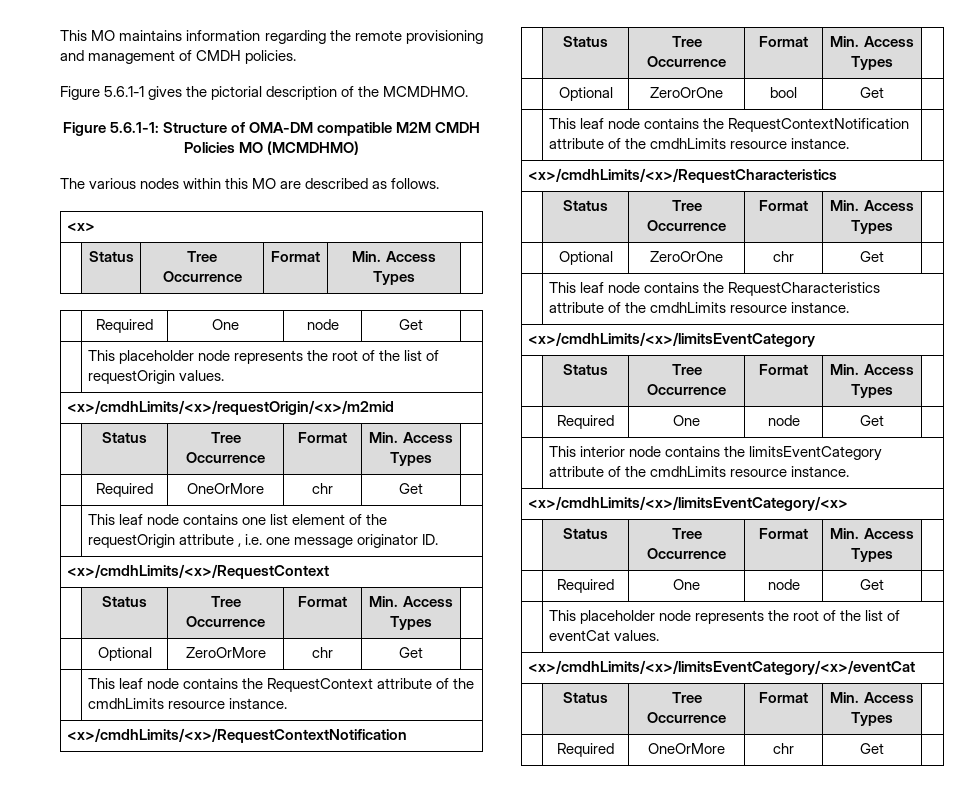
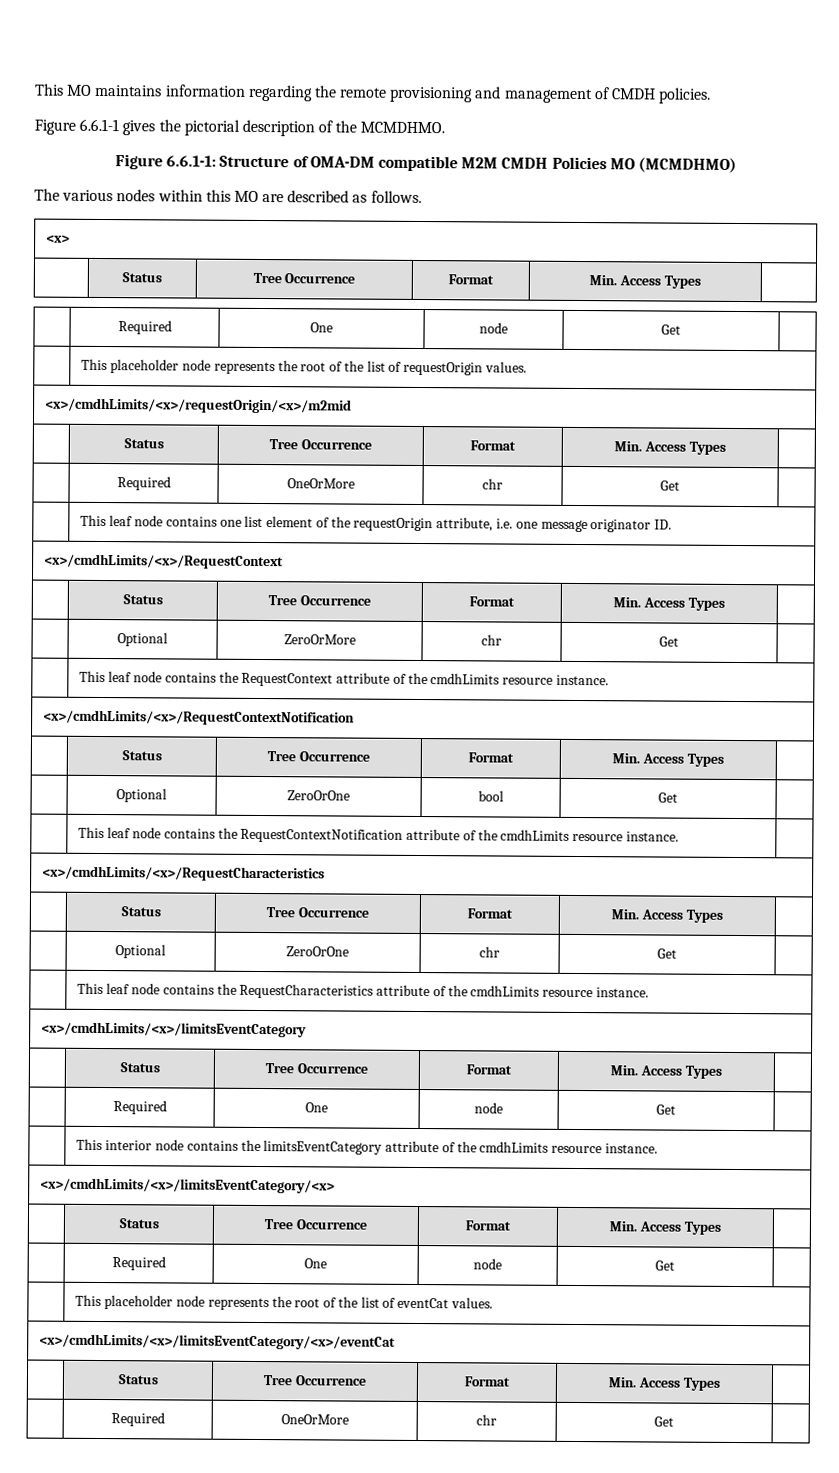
- Figure 5.6.1-1 gives the pictorial description of the MCMDHMO.
+ Figure 6.6.1-1 gives the pictorial description of the MCMDHMO.
- Figure 5.6.1-1: Structure of OMA-DM compatible M2M CMDH Policies MO (MCMDHMO)
+ Figure 6.6.1-1: Structure of OMA-DM compatible M2M CMDH Policies MO (MCMDHMO)
- | This leaf node contains one list element of the requestOrigin attribute , i.e. one message originator ID.
+ | This leaf node contains one list element of the requestOrigin attribute, i.e. one message originator ID.

